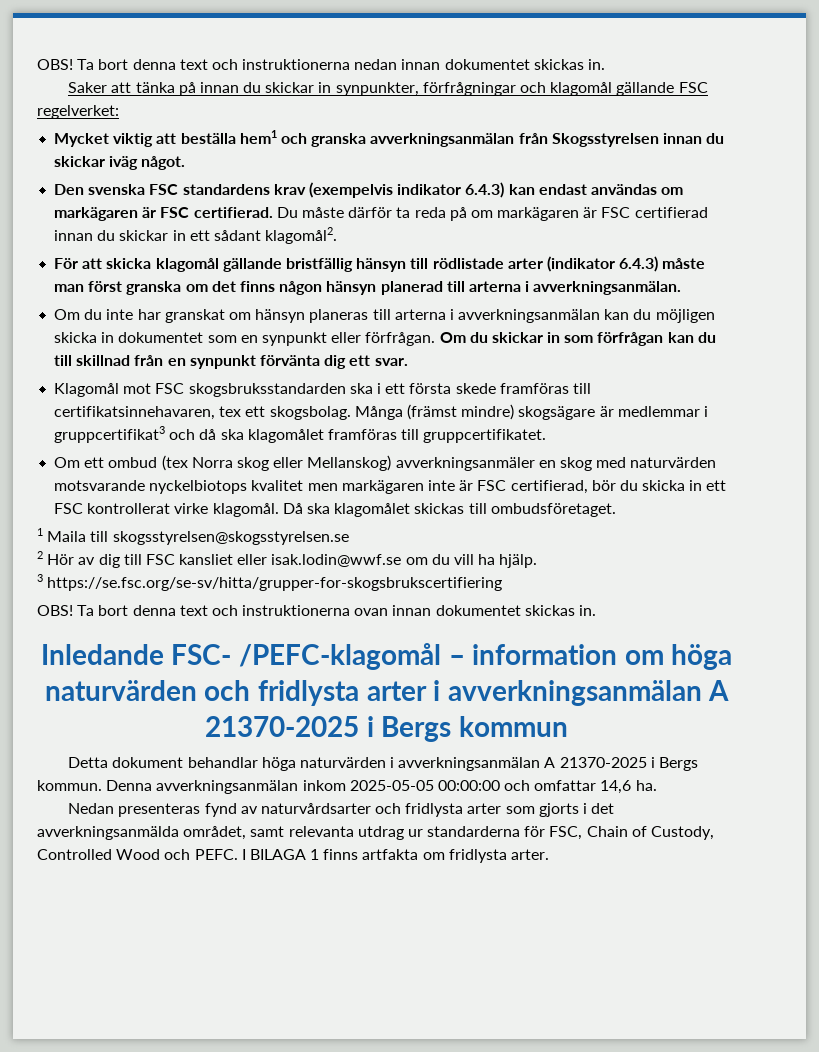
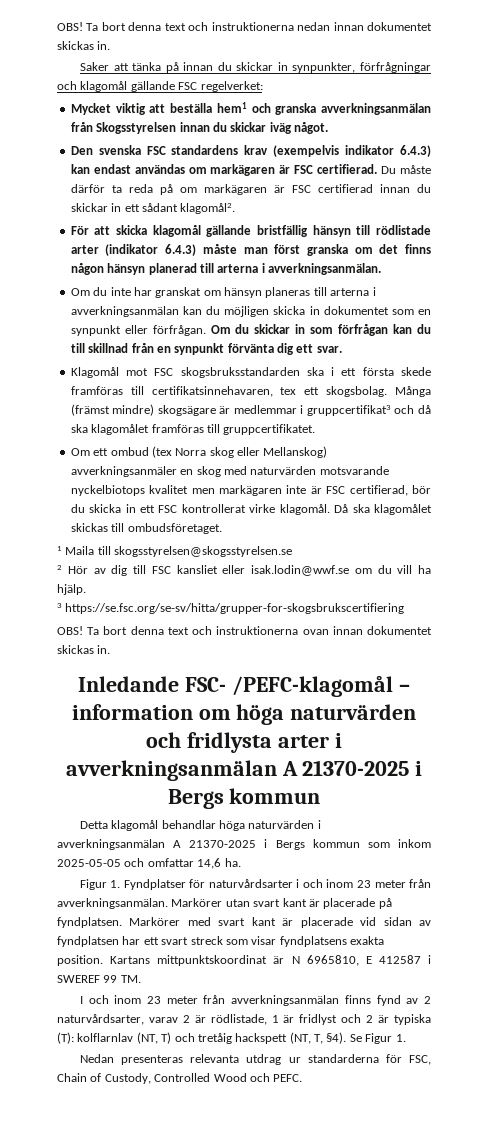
- Detta dokument behandlar höga naturvärden i avverkningsanmälan A 21370-2025 i Bergs kommun. Denna avverkningsanmälan inkom 2025-05-05 00:00:00 och omfattar 14,6 ha.
+ Detta klagomål behandlar höga naturvärden i avverkningsanmälan A 21370-2025 i Bergs kommun som inkom 2025-05-05 och omfattar 14,6 ha.
- Nedan presenteras fynd av naturvårdsarter och fridlysta arter som gjorts i det avverkningsanmälda området, samt relevanta utdrag ur standarderna för FSC, Chain of Custody, Controlled Wood och PEFC. I BILAGA 1 finns artfakta om fridlysta arter.
+ Figur 1. Fyndplatser för naturvårdsarter i och inom 23 meter från avverkningsanmälan. Markörer utan svart kant är placerade på fyndplatsen. Markörer med svart kant är placerade vid sidan av fyndplatsen har ett svart streck som visar fyndplatsens exakta position. Kartans mittpunktskoordinat är N 6965810, E 412587 i SWEREF 99 TM.
+ I och inom 23 meter från avverkningsanmälan finns fynd av 2 naturvårdsarter, varav 2 är rödlistade, 1 är fridlyst och 2 är typiska (T): kolflarnlav (NT, T) och tretåig hackspett (NT, T, §4). Se Figur 1.
+ Nedan presenteras relevanta utdrag ur standarderna för FSC, Chain of Custody, Controlled Wood och PEFC.

